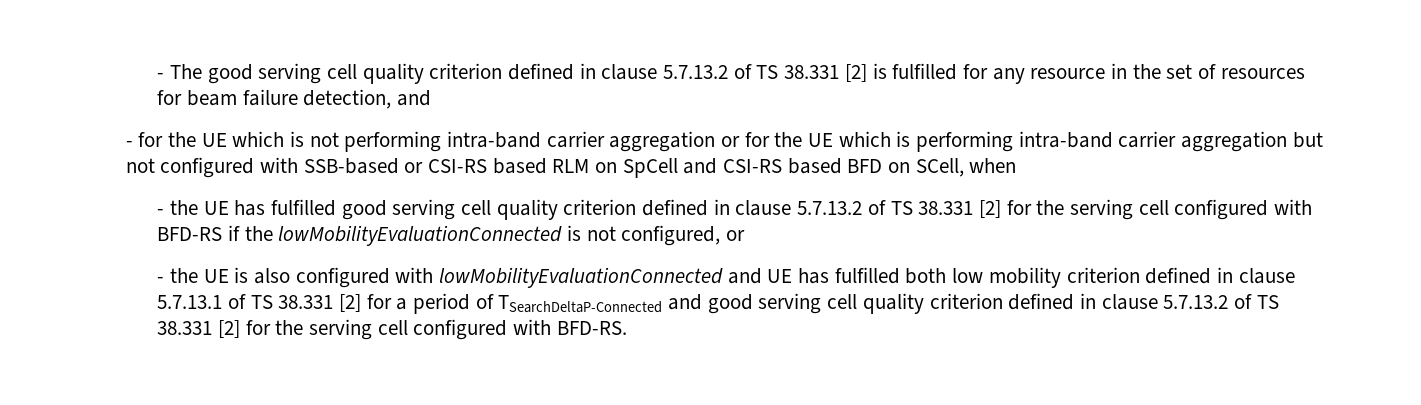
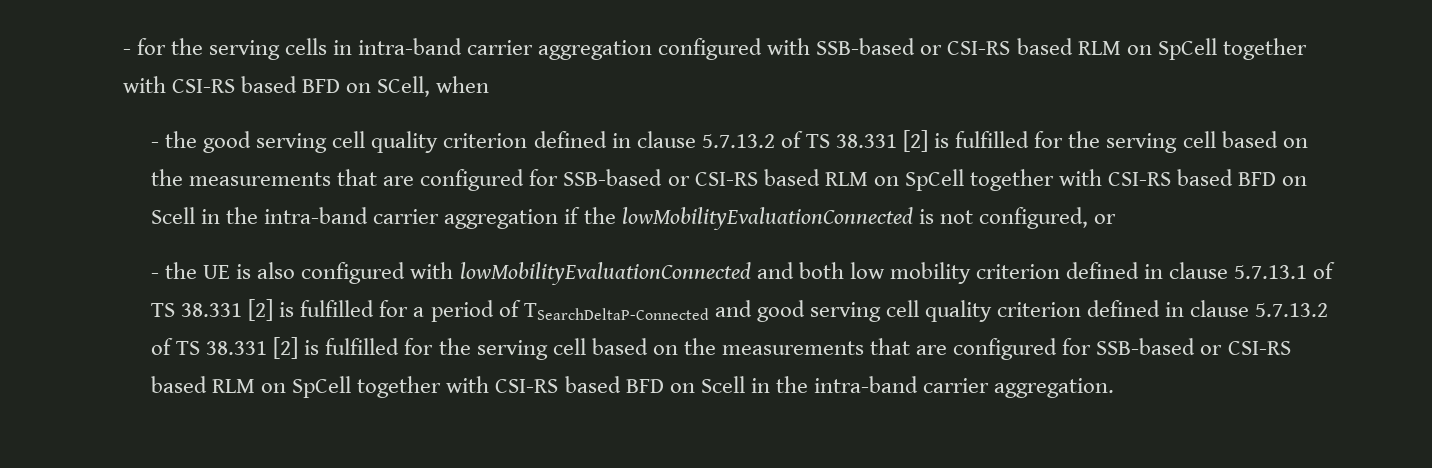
- - The good serving cell quality criterion defined in clause 5.7.13.2 of TS 38.331 [2] is fulfilled for any resource in the set of resources for beam failure detection, and
- - for the UE which is not performing intra-band carrier aggregation or for the UE which is performing intra-band carrier aggregation but not configured with SSB-based or CSI-RS based RLM on SpCell and CSI-RS based BFD on SCell, when
- - the UE has fulfilled good serving cell quality criterion defined in clause 5.7.13.2 of TS 38.331 [2] for the serving cell configured with BFD-RS if the lowMobilityEvaluationConnected is not configured, or
+ - for the serving cells in intra-band carrier aggregation configured with SSB-based or CSI-RS based RLM on SpCell together with CSI-RS based BFD on SCell, when
+ - the good serving cell quality criterion defined in clause 5.7.13.2 of TS 38.331 [2] is fulfilled for the serving cell based on the measurements that are configured for SSB-based or CSI-RS based RLM on SpCell together with CSI-RS based BFD on Scell in the intra-band carrier aggregation if the lowMobilityEvaluationConnected is not configured, or
- - the UE is also configured with lowMobilityEvaluationConnected and UE has fulfilled both low mobility criterion defined in clause 5.7.13.1 of TS 38.331 [2] for a period of TSearchDeltaP-Connected and good serving cell quality criterion defined in clause 5.7.13.2 of TS 38.331 [2] for the serving cell configured with BFD-RS.
+ - the UE is also configured with lowMobilityEvaluationConnected and both low mobility criterion defined in clause 5.7.13.1 of TS 38.331 [2] is fulfilled for a period of TSearchDeltaP-Connected and good serving cell quality criterion defined in clause 5.7.13.2 of TS 38.331 [2] is fulfilled for the serving cell based on the measurements that are configured for SSB-based or CSI-RS based RLM on SpCell together with CSI-RS based BFD on Scell in the intra-band carrier aggregation.

